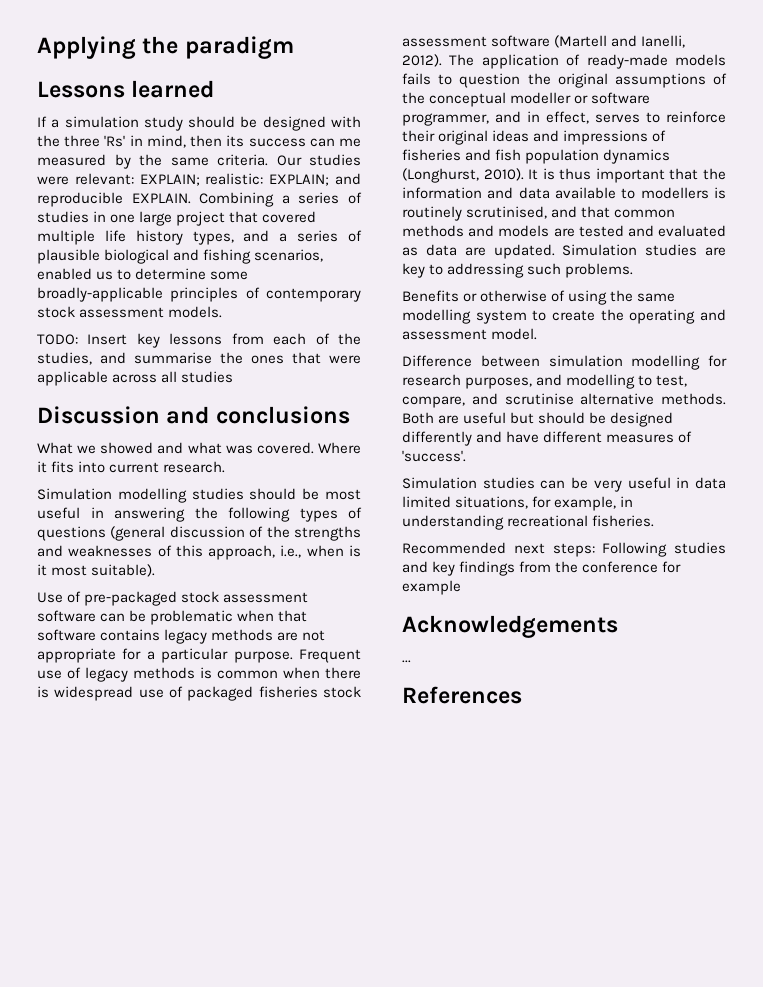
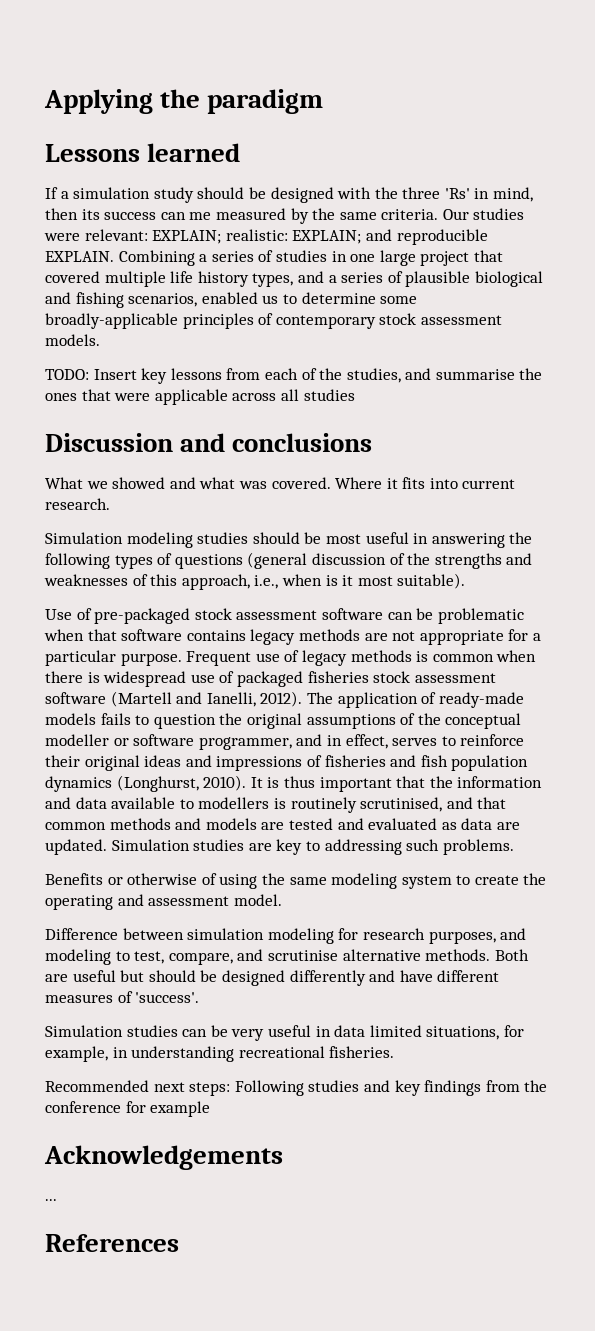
- Simulation modelling studies should be most useful in answering the following types of questions (general discussion of the strengths and weaknesses of this approach, i.e., when is it most suitable).
+ Simulation modeling studies should be most useful in answering the following types of questions (general discussion of the strengths and weaknesses of this approach, i.e., when is it most suitable).
- Benefits or otherwise of using the same modelling system to create the operating and assessment model.
+ Benefits or otherwise of using the same modeling system to create the operating and assessment model.
- Difference between simulation modelling for research purposes, and modelling to test, compare, and scrutinise alternative methods.
+ Difference between simulation modeling for research purposes, and modeling to test, compare, and scrutinise alternative methods.

